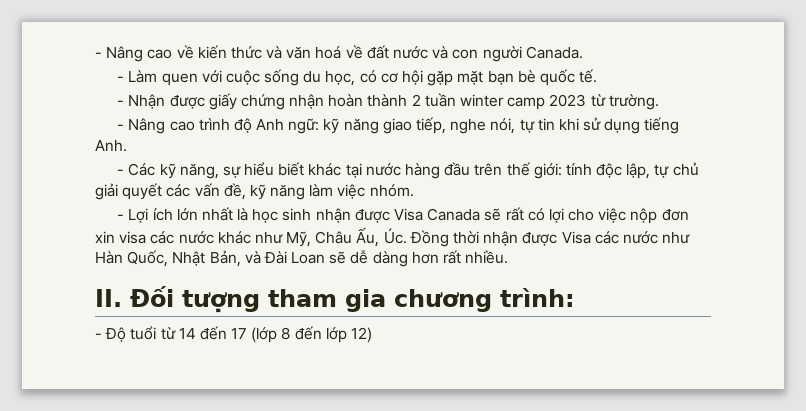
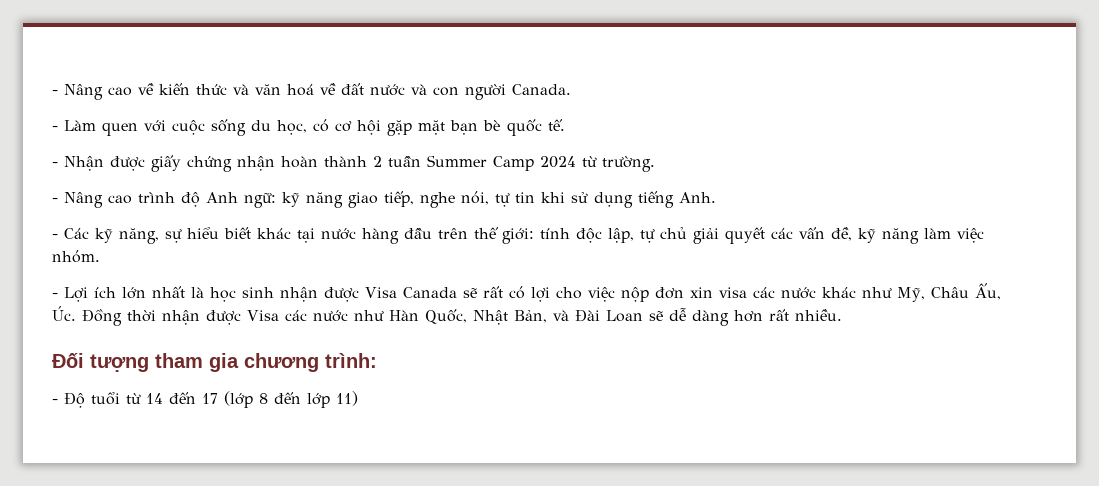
- - Nhận được giấy chứng nhận hoàn thành 2 tuần winter camp 2023 từ trường.
+ - Nhận được giấy chứng nhận hoàn thành 2 tuần Summer Camp 2024 từ trường.
- II. Đối tượng tham gia chương trình:
+ Đối tượng tham gia chương trình:
- - Độ tuổi từ 14 đến 17 (lớp 8 đến lớp 12)
+ - Độ tuổi từ 14 đến 17 (lớp 8 đến lớp 11)

